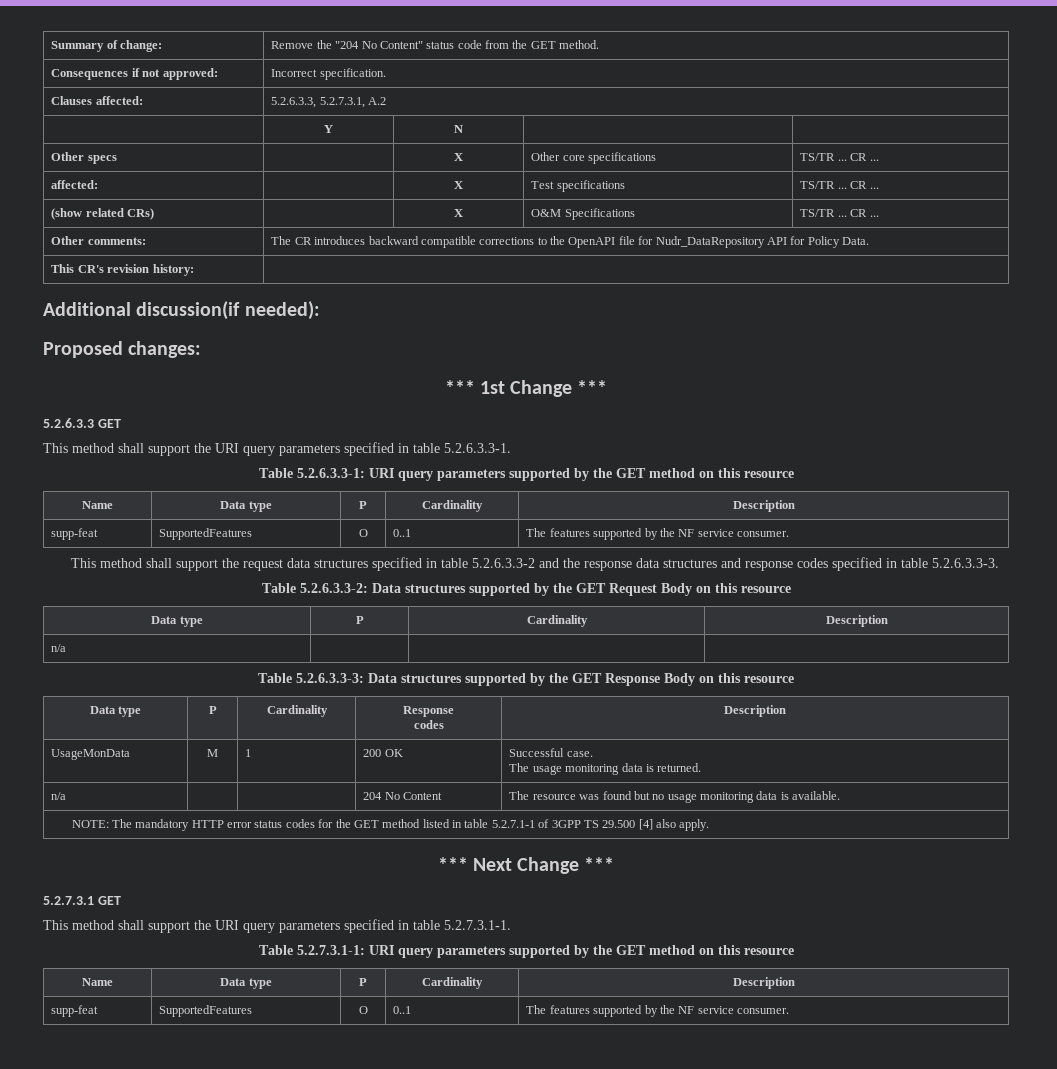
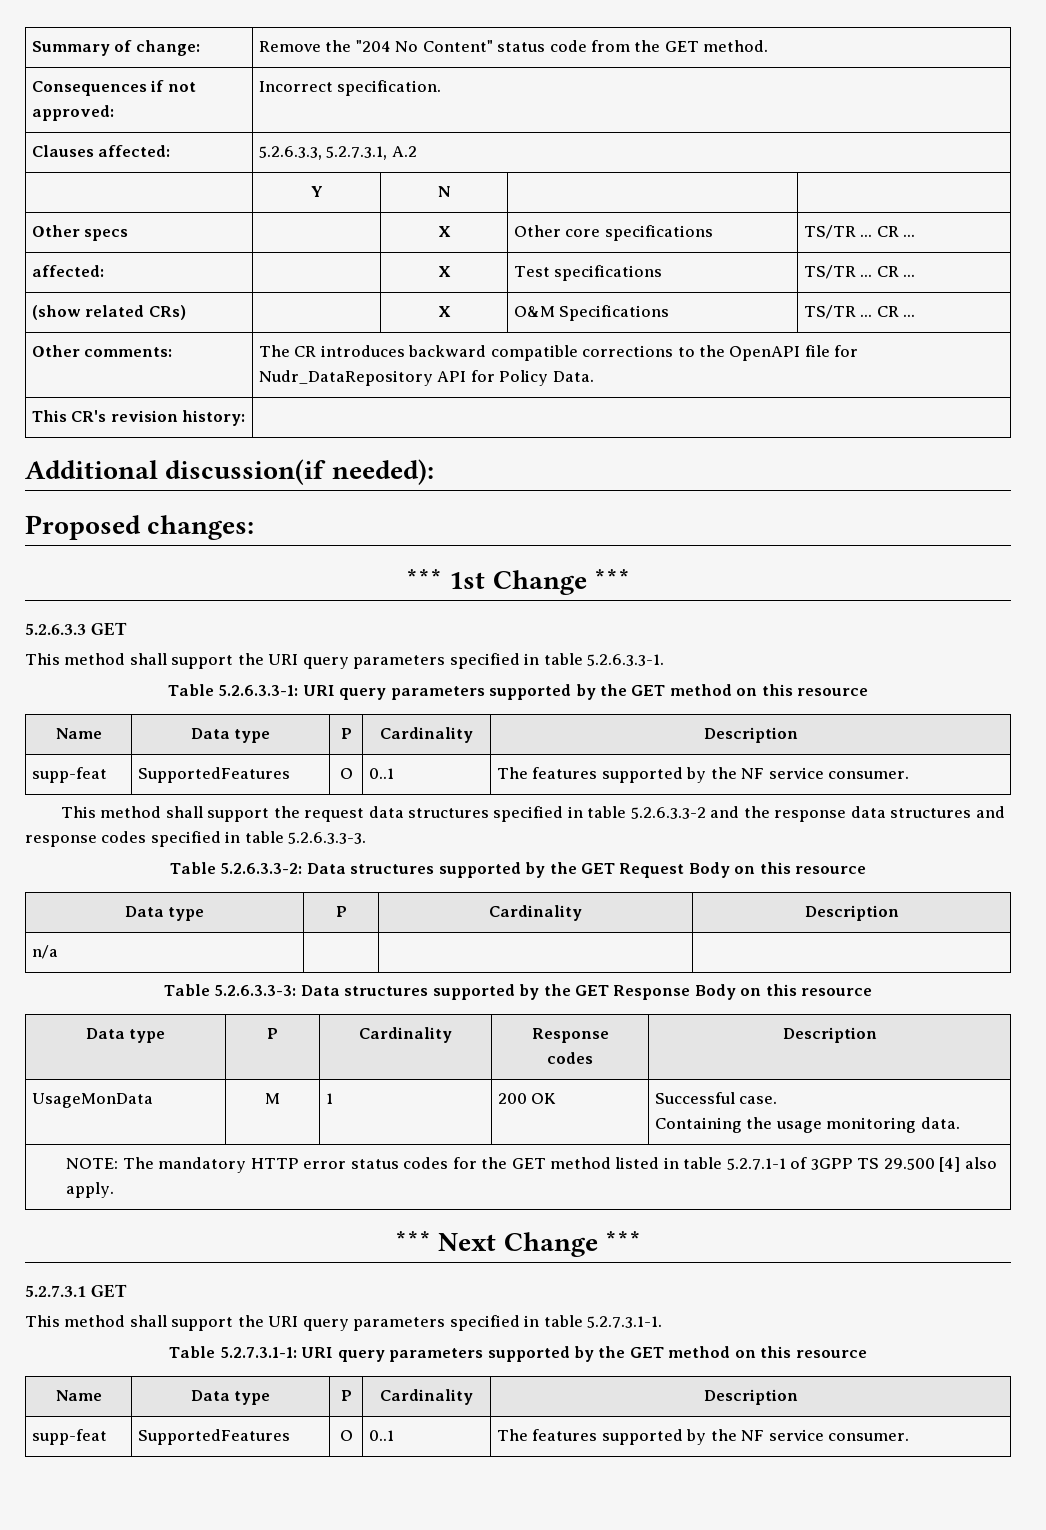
  UsageMonData | M | 1 | 200 OK | Successful case.
- The usage monitoring data is returned.
- n/a | | | 204 No Content | The resource was found but no usage monitoring data is available.
+ Containing the usage monitoring data.

